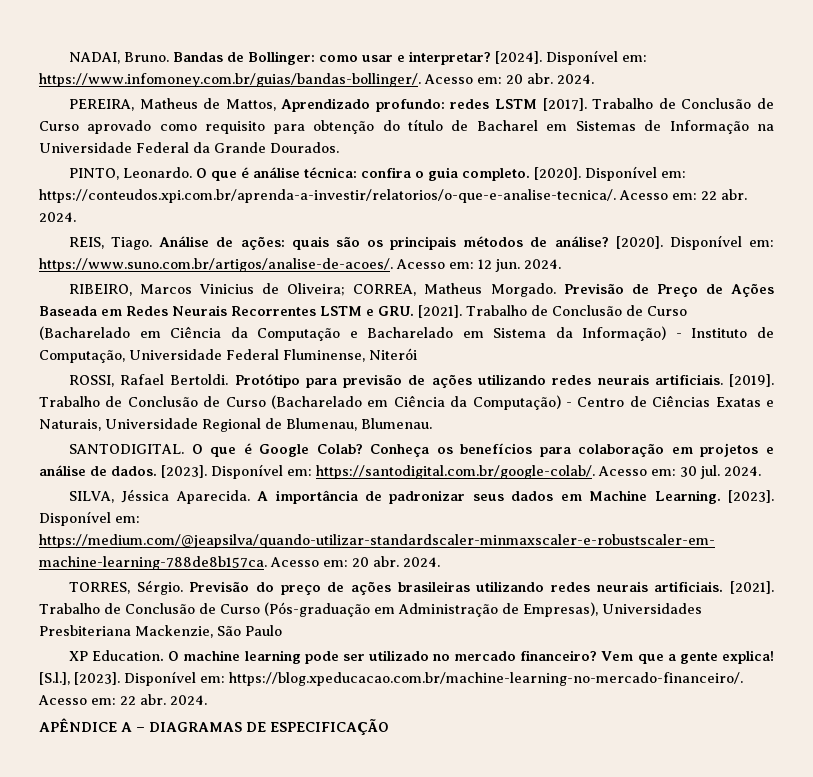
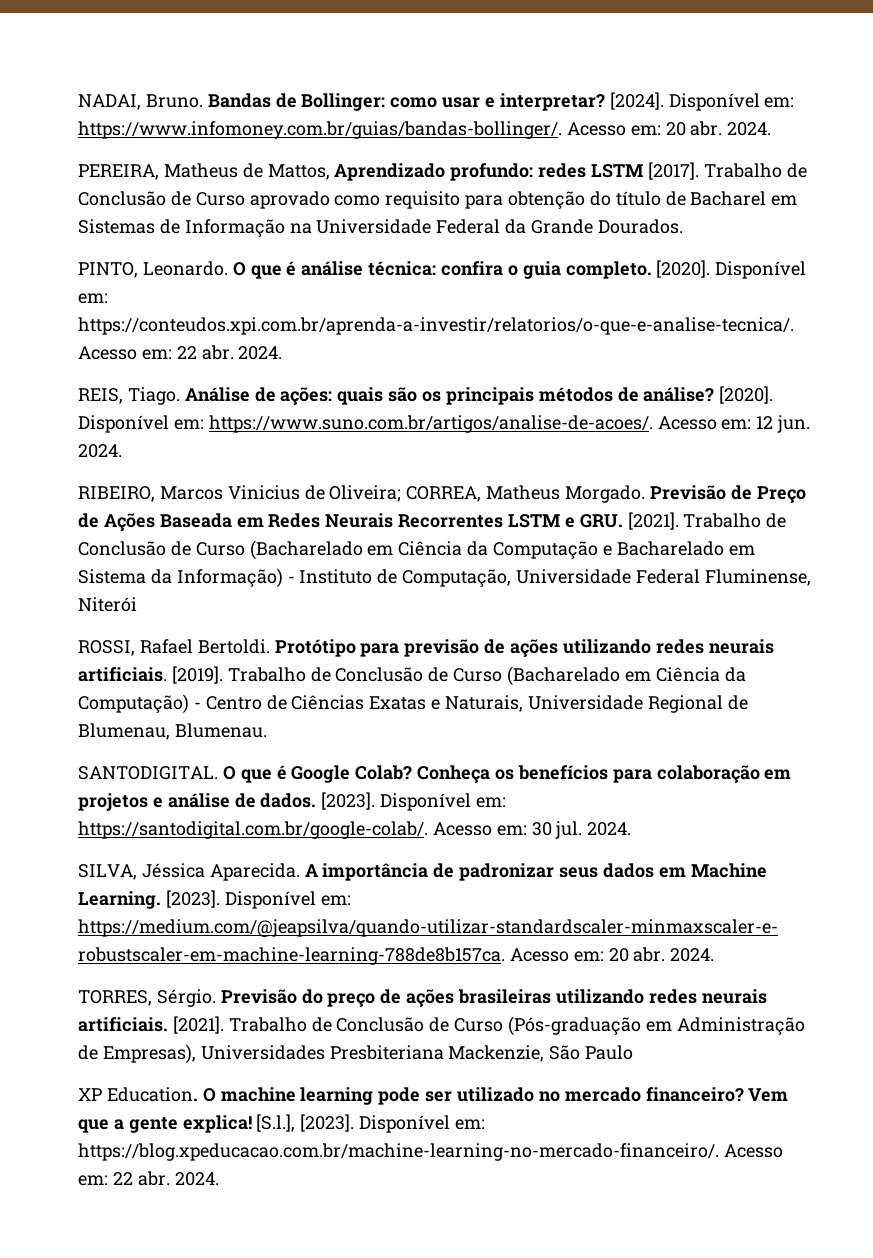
- APÊNDICE A – DIAGRAMAS DE ESPECIFICAÇÃO

